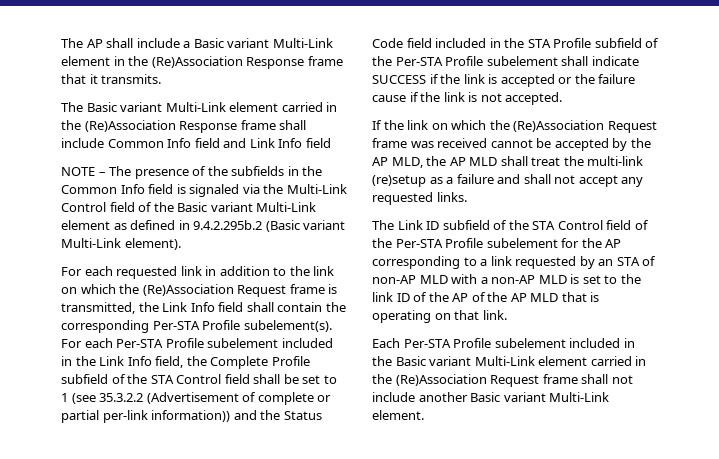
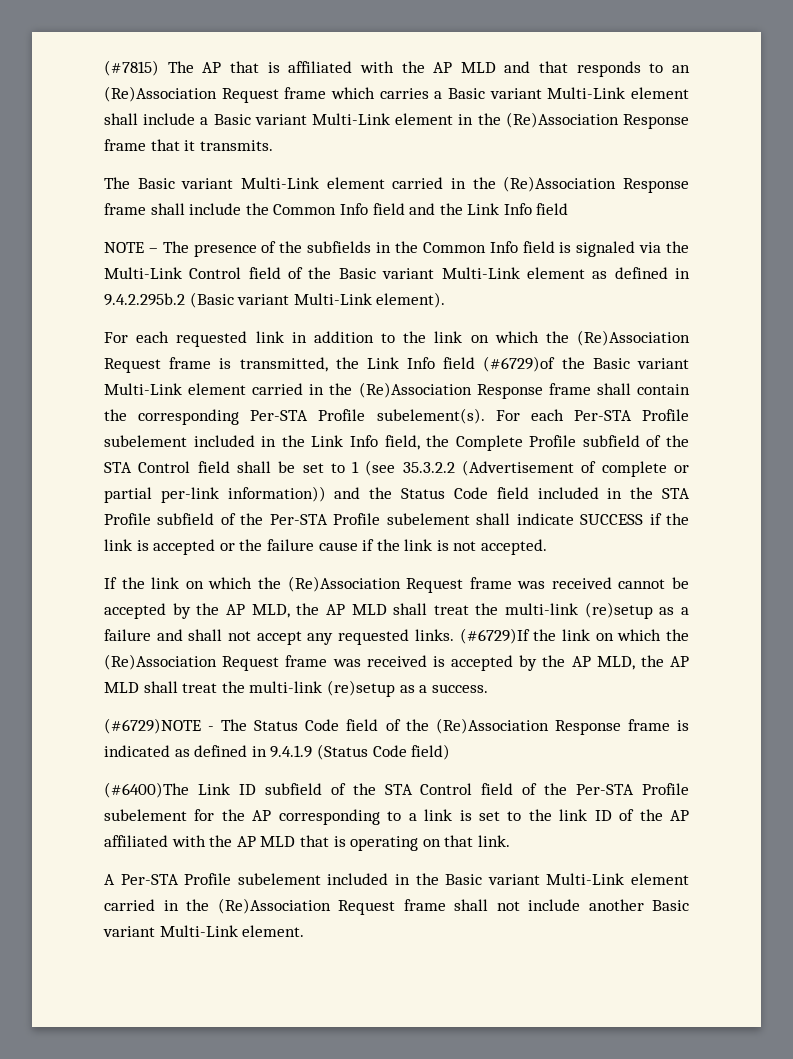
- The AP shall include a Basic variant Multi-Link element in the (Re)Association Response frame that it transmits.
+ (#7815) The AP that is affiliated with the AP MLD and that responds to an (Re)Association Request frame which carries a Basic variant Multi-Link element shall include a Basic variant Multi-Link element in the (Re)Association Response frame that it transmits.
- The Basic variant Multi-Link element carried in the (Re)Association Response frame shall include Common Info field and Link Info field
+ The Basic variant Multi-Link element carried in the (Re)Association Response frame shall include the Common Info field and the Link Info field
- For each requested link in addition to the link on which the (Re)Association Request frame is transmitted, the Link Info field shall contain the corresponding Per-STA Profile subelement(s).
+ For each requested link in addition to the link on which the (Re)Association Request frame is transmitted, the Link Info field (#6729)of the Basic variant Multi-Link element carried in the (Re)Association Response frame shall contain the corresponding Per-STA Profile subelement(s).
- If the link on which the (Re)Association Request frame was received cannot be accepted by the AP MLD, the AP MLD shall treat the multi-link (re)setup as a failure and shall not accept any requested links.
- The Link ID subfield of the STA Control field of the Per-STA Profile subelement for the AP corresponding to a link requested by an STA of non-AP MLD with a non-AP MLD is set to the link ID of the AP of the AP MLD that is operating on that link.
+ If the link on which the (Re)Association Request frame was received cannot be accepted by the AP MLD, the AP MLD shall treat the multi-link (re)setup as a failure and shall not accept any requested links. (#6729)If the link on which the (Re)Association Request frame was received is accepted by the AP MLD, the AP MLD shall treat the multi-link (re)setup as a success.
+ (#6729)NOTE - The Status Code field of the (Re)Association Response frame is indicated as defined in 9.4.1.9 (Status Code field)
+ (#6400)The Link ID subfield of the STA Control field of the Per-STA Profile subelement for the AP corresponding to a link is set to the link ID of the AP affiliated with the AP MLD that is operating on that link.
- Each Per-STA Profile subelement included in the Basic variant Multi-Link element carried in the (Re)Association Request frame shall not include another Basic variant Multi-Link element.
+ A Per-STA Profile subelement included in the Basic variant Multi-Link element carried in the (Re)Association Request frame shall not include another Basic variant Multi-Link element.

